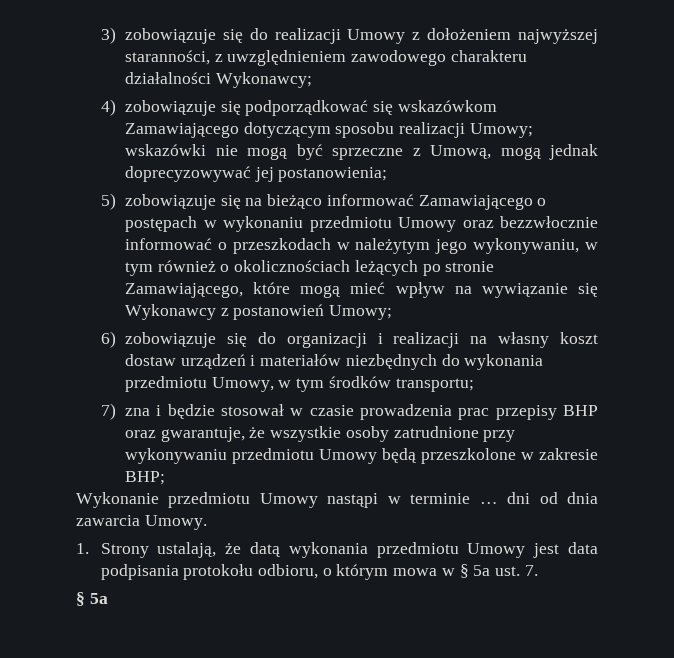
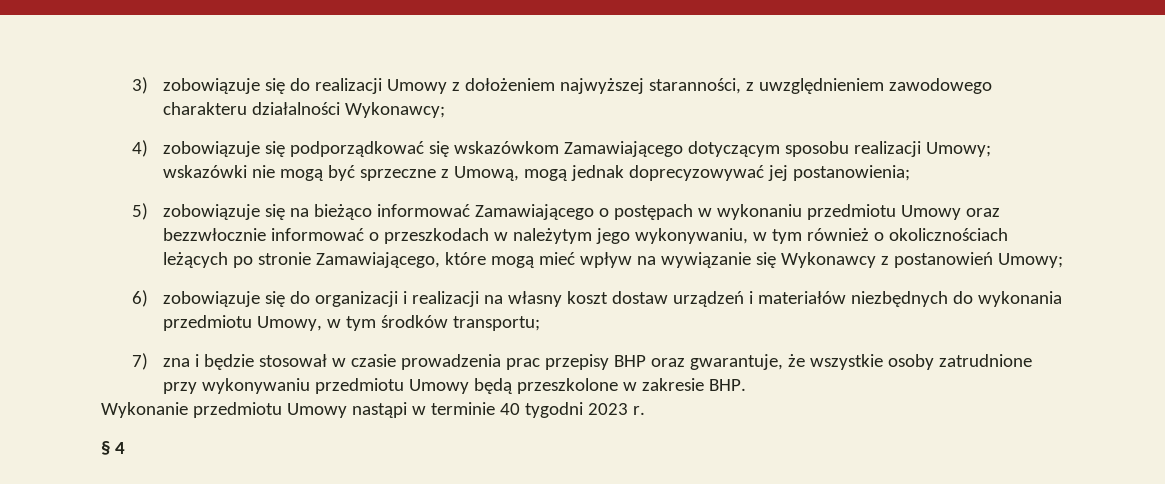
- 7) zna i będzie stosował w czasie prowadzenia prac przepisy BHP oraz gwarantuje, że wszystkie osoby zatrudnione przy wykonywaniu przedmiotu Umowy będą przeszkolone w zakresie BHP;
+ 7) zna i będzie stosował w czasie prowadzenia prac przepisy BHP oraz gwarantuje, że wszystkie osoby zatrudnione przy wykonywaniu przedmiotu Umowy będą przeszkolone w zakresie BHP.
- Wykonanie przedmiotu Umowy nastąpi w terminie … dni od dnia zawarcia Umowy.
- 1. Strony ustalają, że datą wykonania przedmiotu Umowy jest data podpisania protokołu odbioru, o którym mowa w § 5a ust. 7.
- § 5a
+ Wykonanie przedmiotu Umowy nastąpi w terminie 40 tygodni 2023 r.
+ § 4

